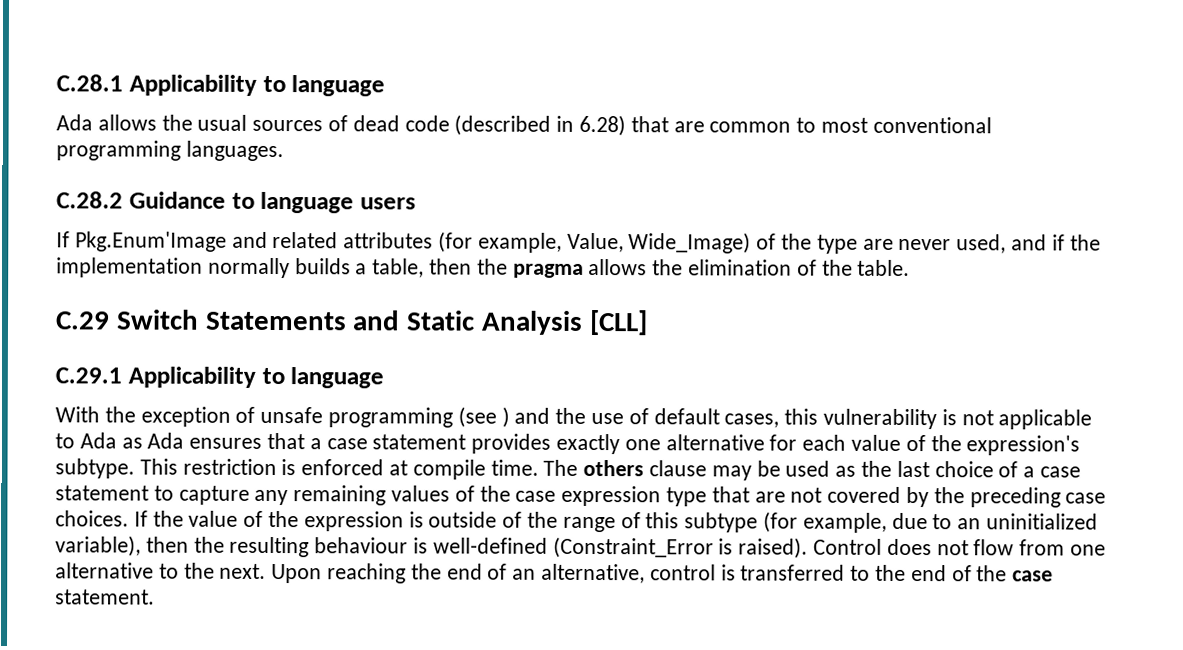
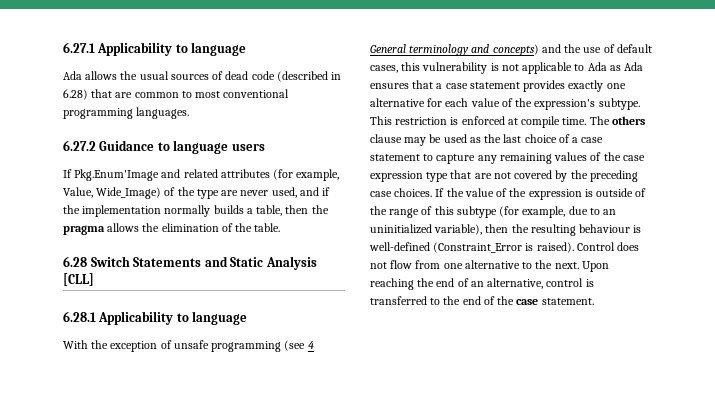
- C.28.1 Applicability to language
+ 6.27.1 Applicability to language
- C.28.2 Guidance to language users
+ 6.27.2 Guidance to language users
- C.29 Switch Statements and Static Analysis [CLL]
+ 6.28 Switch Statements and Static Analysis [CLL]
- C.29.1 Applicability to language
+ 6.28.1 Applicability to language
- With the exception of unsafe programming (see ) and the use of default cases, this vulnerability is not applicable to Ada as Ada ensures that a case statement provides exactly one alternative for each value of the expression's subtype.
+ With the exception of unsafe programming (see 4 General terminology and concepts) and the use of default cases, this vulnerability is not applicable to Ada as Ada ensures that a case statement provides exactly one alternative for each value of the expression's subtype.

